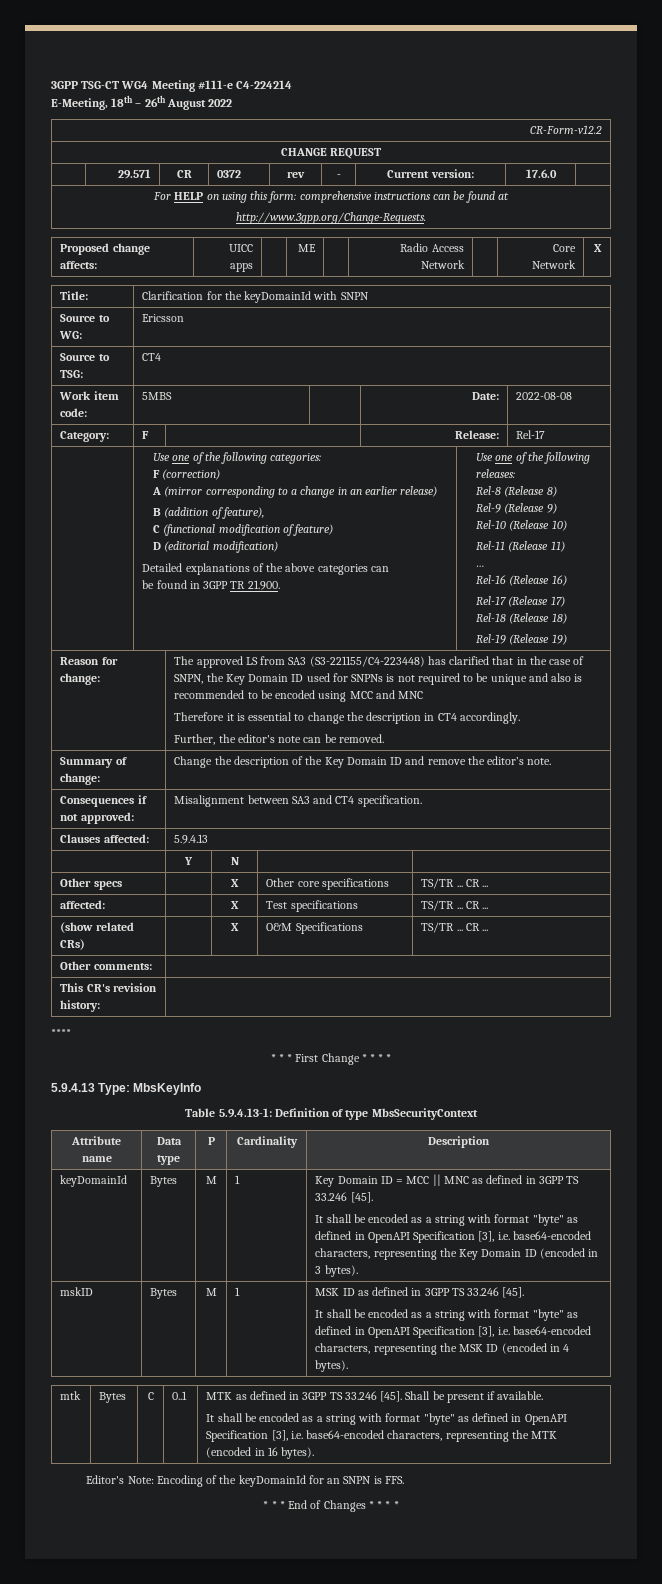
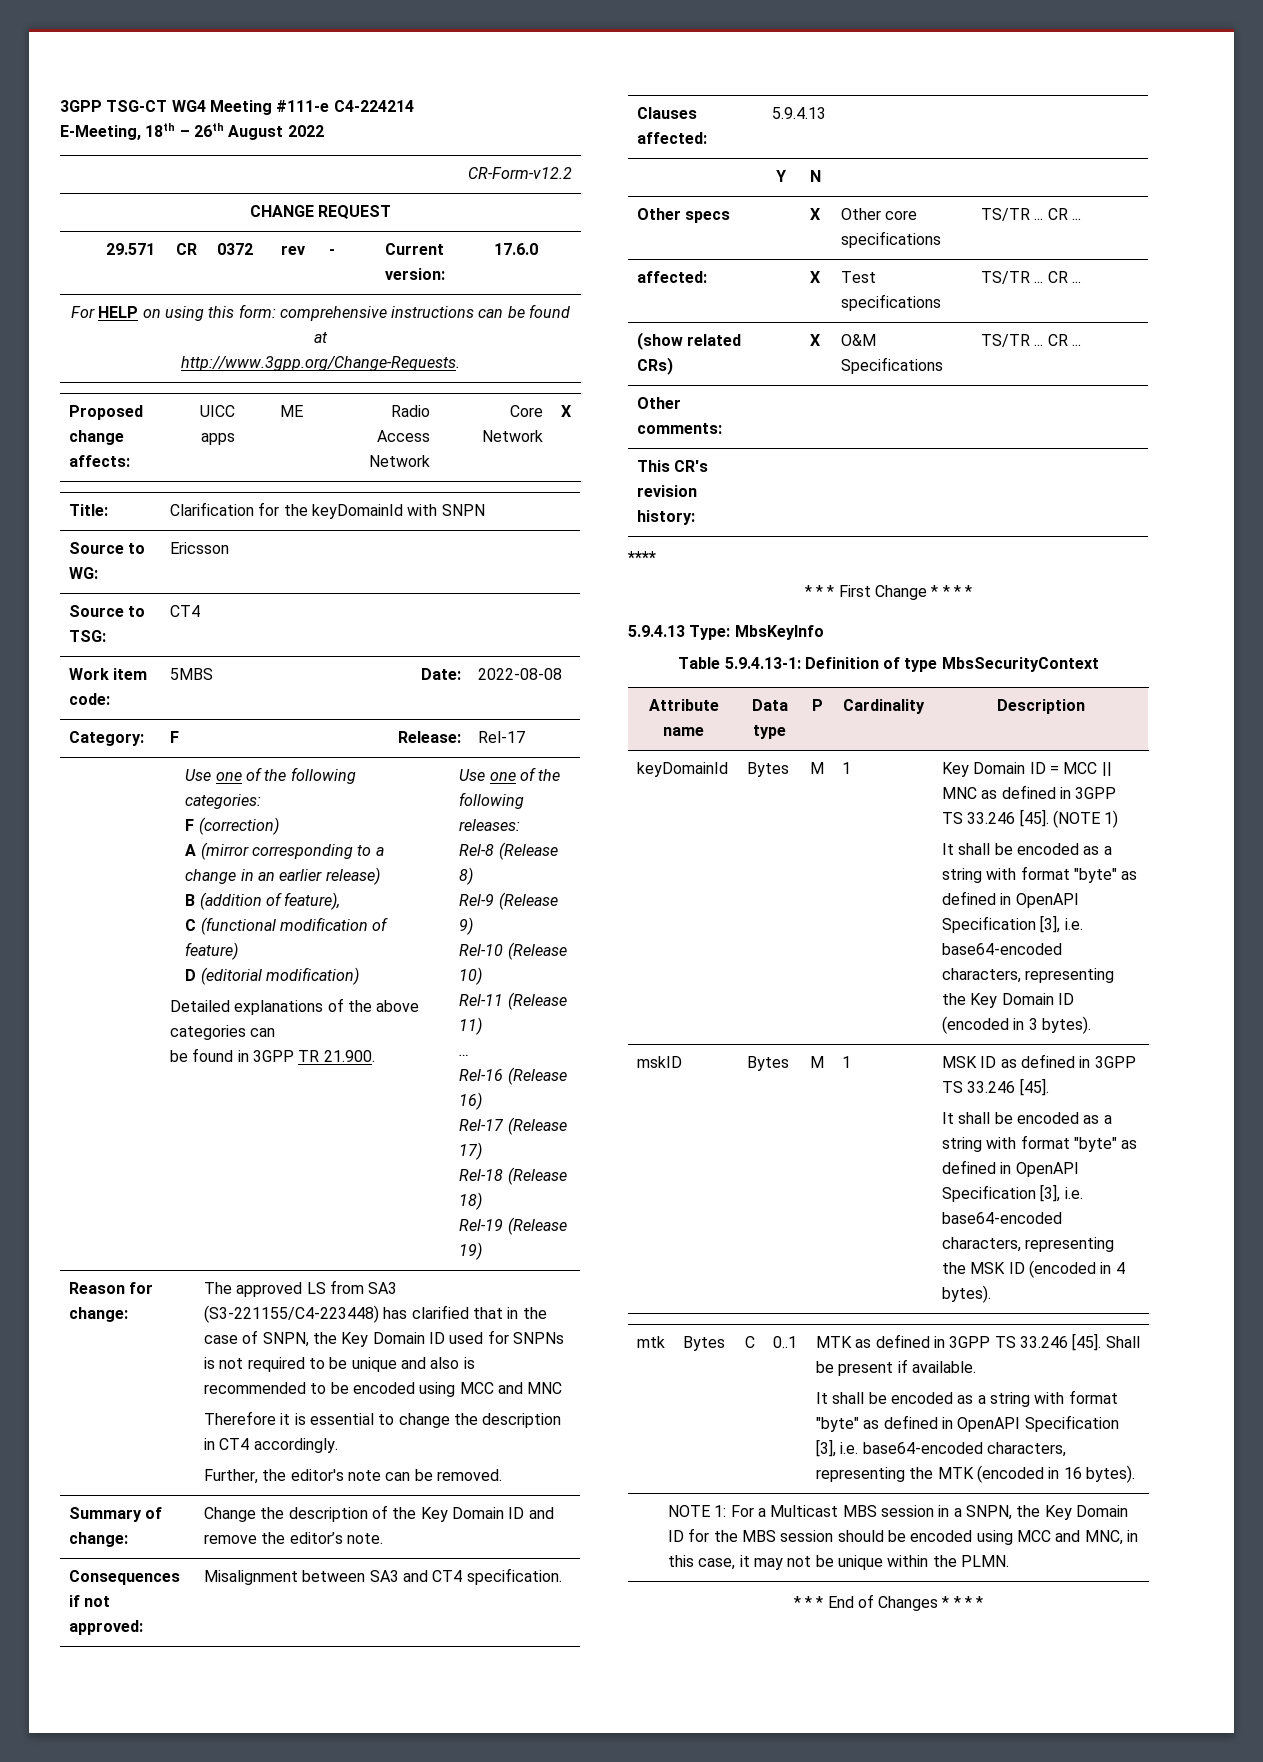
+ (NOTE 1)
- Editor's Note: Encoding of the keyDomainId for an SNPN is FFS.
+ NOTE 1: For a Multicast MBS session in a SNPN, the Key Domain ID for the MBS session should be encoded using MCC and MNC, in this case, it may not be unique within the PLMN.

